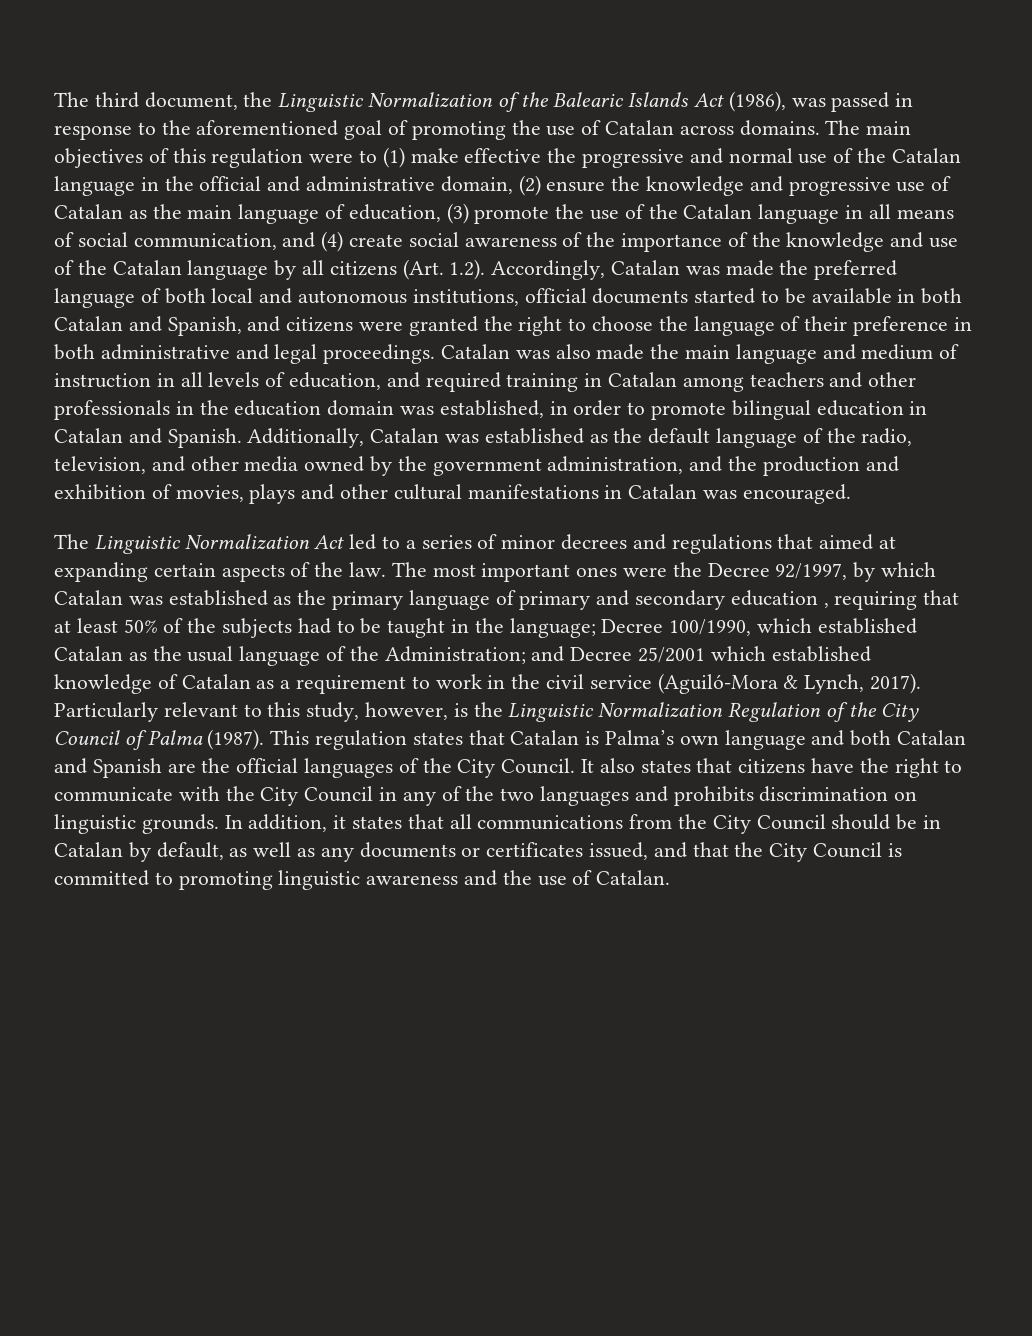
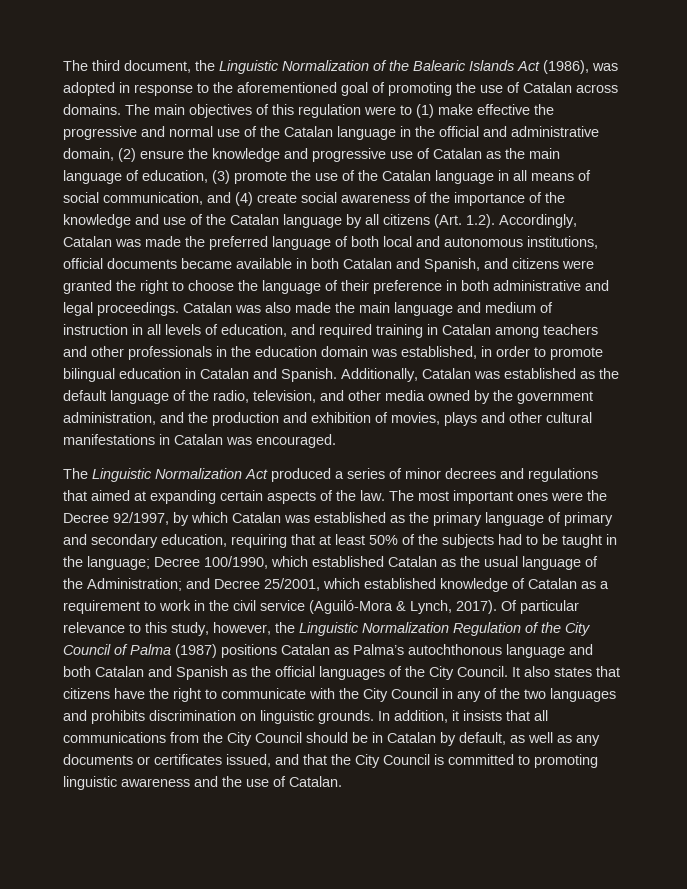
- The third document, the Linguistic Normalization of the Balearic Islands Act (1986), was passed in response to the aforementioned goal of promoting the use of Catalan across domains.
+ The third document, the Linguistic Normalization of the Balearic Islands Act (1986), was adopted in response to the aforementioned goal of promoting the use of Catalan across domains.
- The main objectives of this regulation were to (1) make effective the progressive and normal use of the Catalan language in the official and administrative domain, (2) ensure the knowledge and progressive use of Catalan as the main language of education, (3) promote the use of the Catalan language in all means of social communication, and (4) create social awareness of the importance of the knowledge and use of the Catalan language by all citizens (Art. 1.2). Accordingly, Catalan was made the preferred language of both local and autonomous institutions, official documents started to be available in both Catalan and Spanish, and citizens were granted the right to choose the language of their preference in both administrative and legal proceedings.
+ The main objectives of this regulation were to (1) make effective the progressive and normal use of the Catalan language in the official and administrative domain, (2) ensure the knowledge and progressive use of Catalan as the main language of education, (3) promote the use of the Catalan language in all means of social communication, and (4) create social awareness of the importance of the knowledge and use of the Catalan language by all citizens (Art. 1.2). Accordingly, Catalan was made the preferred language of both local and autonomous institutions, official documents became available in both Catalan and Spanish, and citizens were granted the right to choose the language of their preference in both administrative and legal proceedings.
- The Linguistic Normalization Act led to a series of minor decrees and regulations that aimed at expanding certain aspects of the law.
+ The Linguistic Normalization Act produced a series of minor decrees and regulations that aimed at expanding certain aspects of the law.
- The most important ones were the Decree 92/1997, by which Catalan was established as the primary language of primary and secondary education , requiring that at least 50% of the subjects had to be taught in the language;
+ The most important ones were the Decree 92/1997, by which Catalan was established as the primary language of primary and secondary education, requiring that at least 50% of the subjects had to be taught in the language;
- and Decree 25/2001 which established knowledge of Catalan as a requirement to work in the civil service (Aguiló-Mora & Lynch, 2017).
+ and Decree 25/2001, which established knowledge of Catalan as a requirement to work in the civil service (Aguiló-Mora & Lynch, 2017).
- Particularly relevant to this study, however, is the Linguistic Normalization Regulation of the City Council of Palma (1987). This regulation states that Catalan is Palma’s own language and both Catalan and Spanish are the official languages of the City Council.
+ Of particular relevance to this study, however, the Linguistic Normalization Regulation of the City Council of Palma (1987) positions Catalan as Palma’s autochthonous language and both Catalan and Spanish as the official languages of the City Council.
- In addition, it states that all communications from the City Council should be in Catalan by default, as well as any documents or certificates issued, and that the City Council is committed to promoting linguistic awareness and the use of Catalan.
+ In addition, it insists that all communications from the City Council should be in Catalan by default, as well as any documents or certificates issued, and that the City Council is committed to promoting linguistic awareness and the use of Catalan.

